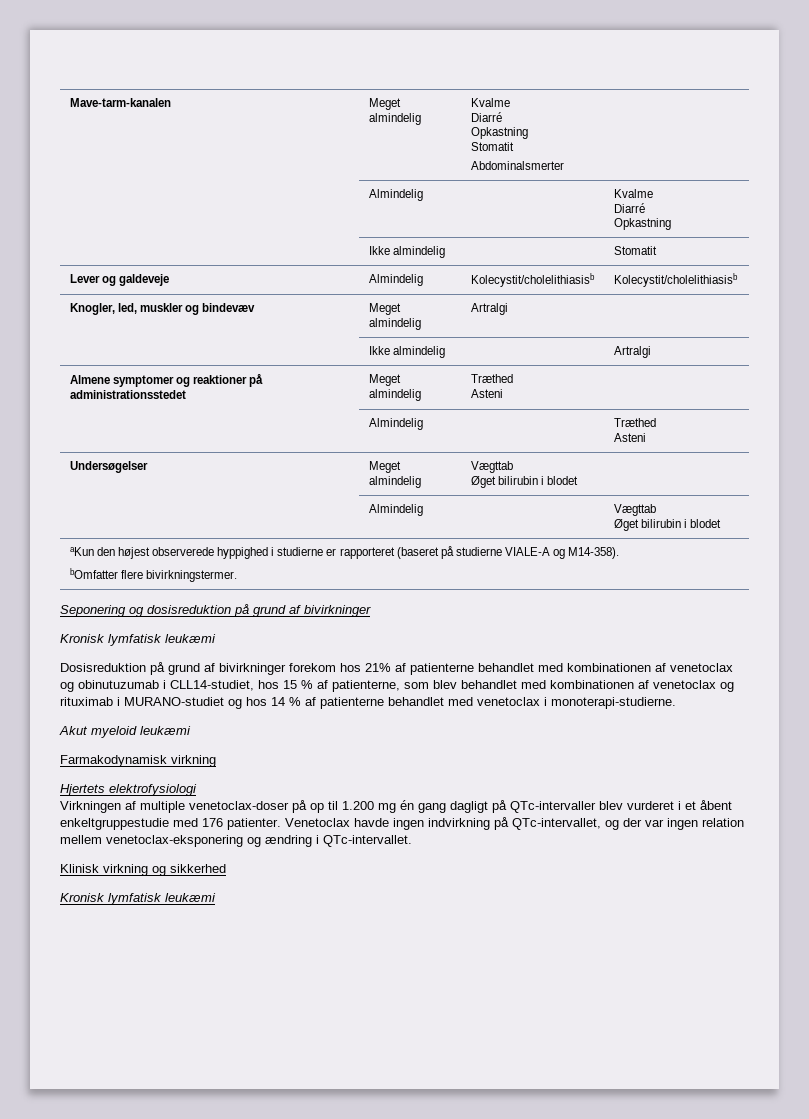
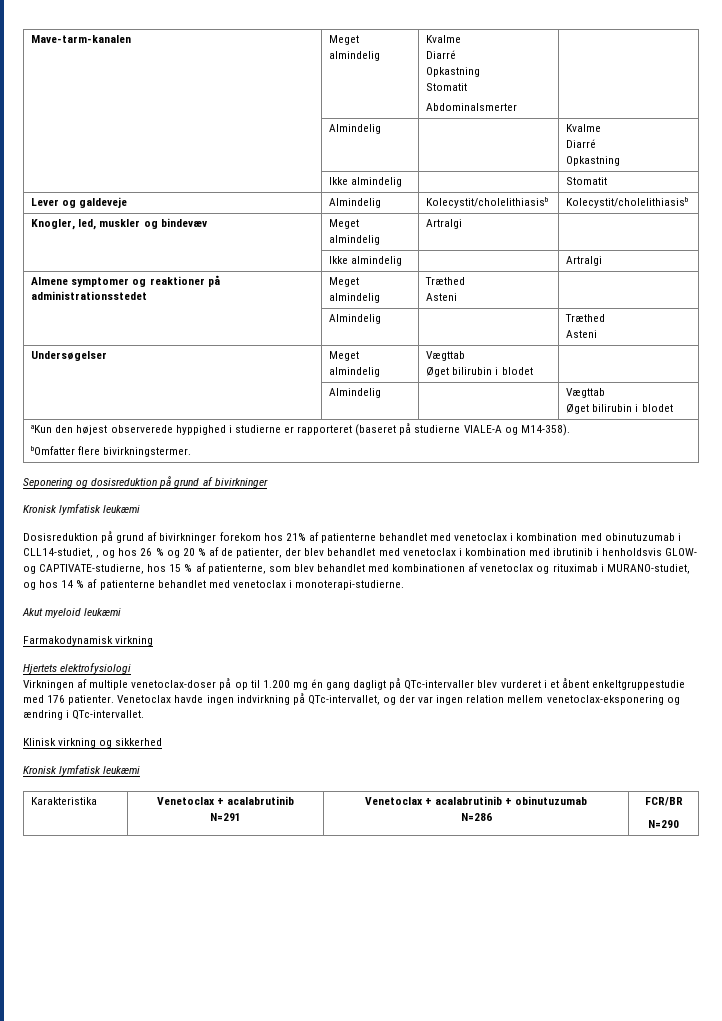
- Dosisreduktion på grund af bivirkninger forekom hos 21% af patienterne behandlet med kombinationen af venetoclax og obinutuzumab i CLL14-studiet, hos 15 % af patienterne, som blev behandlet med kombinationen af venetoclax og rituximab i MURANO-studiet og hos 14 % af patienterne behandlet med venetoclax i monoterapi-studierne.
+ Dosisreduktion på grund af bivirkninger forekom hos 21% af patienterne behandlet med venetoclax i kombination med obinutuzumab i CLL14-studiet, , og hos 26 % og 20 % af de patienter, der blev behandlet med venetoclax i kombination med ibrutinib i henholdsvis GLOW- og CAPTIVATE-studierne, hos 15 % af patienterne, som blev behandlet med kombinationen af venetoclax og rituximab i MURANO-studiet, og hos 14 % af patienterne behandlet med venetoclax i monoterapi-studierne.
+ Karakteristika | Venetoclax + acalabrutinib
+ N=291 | Venetoclax + acalabrutinib + obinutuzumab
+ N=286 | FCR/BR
+ N=290

